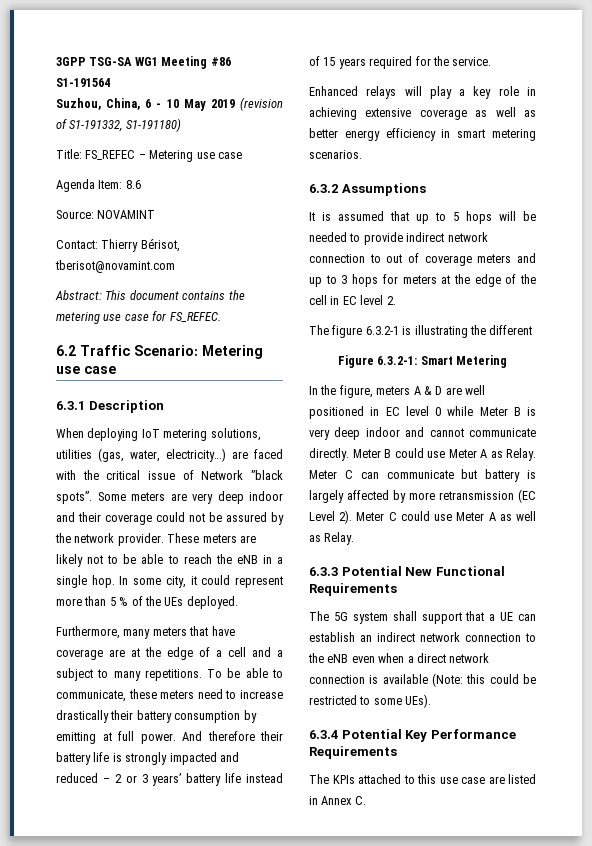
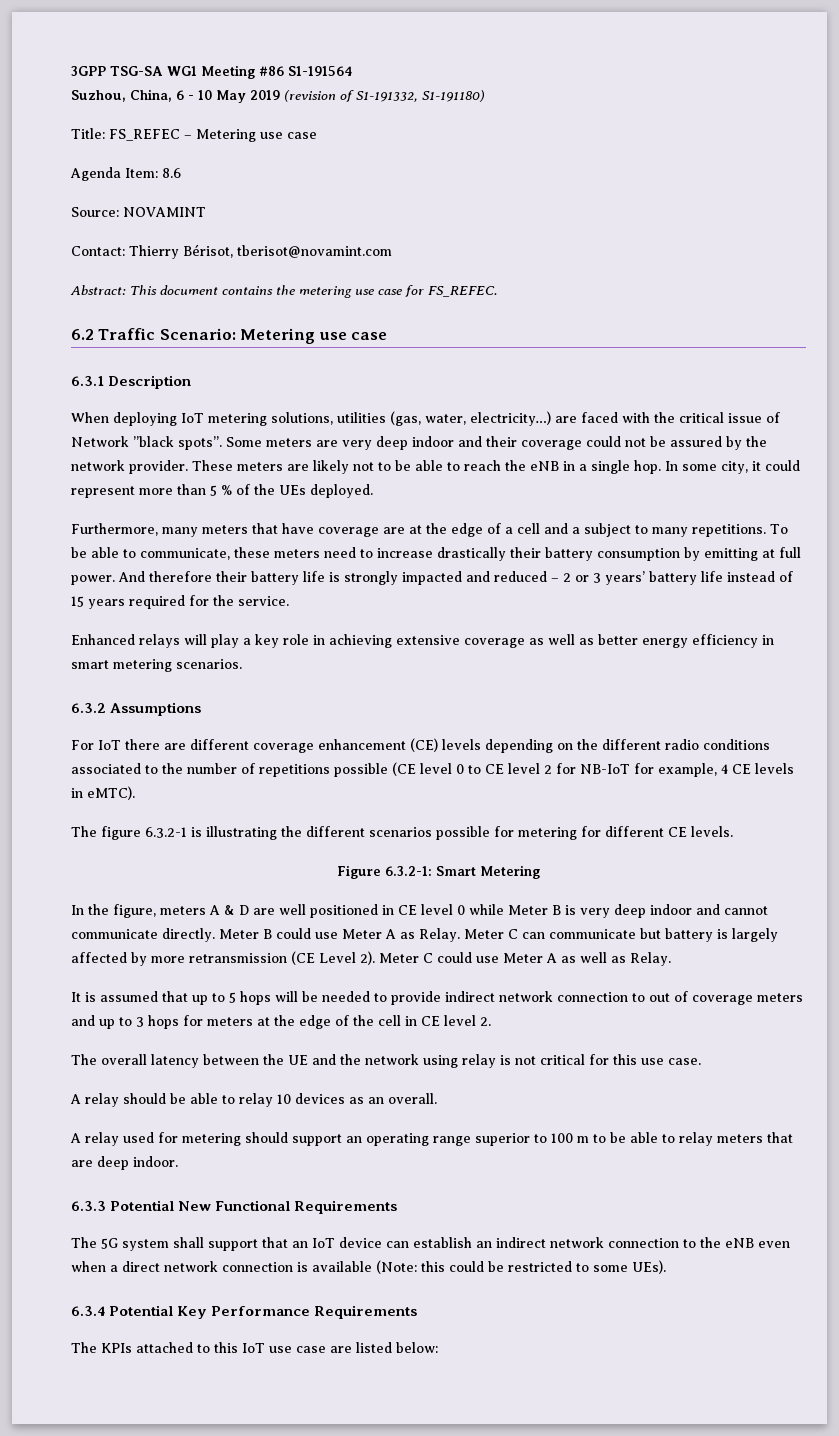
+ For IoT there are different coverage enhancement (CE) levels depending on the different radio conditions associated to the number of repetitions possible (CE level 0 to CE level 2 for NB-IoT for example, 4 CE levels in eMTC).
+ The figure 6.3.2-1 is illustrating the different scenarios possible for metering for different CE levels.
+ Figure 6.3.2-1: Smart Metering
+ In the figure, meters A & D are well positioned in CE level 0 while Meter B is very deep indoor and cannot communicate directly. Meter B could use Meter A as Relay. Meter C can communicate but battery is largely affected by more retransmission (CE Level 2). Meter C could use Meter A as well as Relay.
- It is assumed that up to 5 hops will be needed to provide indirect network connection to out of coverage meters and up to 3 hops for meters at the edge of the cell in EC level 2.
+ It is assumed that up to 5 hops will be needed to provide indirect network connection to out of coverage meters and up to 3 hops for meters at the edge of the cell in CE level 2.
- The figure 6.3.2-1 is illustrating the different
- Figure 6.3.2-1: Smart Metering
- In the figure, meters A & D are well positioned in EC level 0 while Meter B is very deep indoor and cannot communicate directly. Meter B could use Meter A as Relay. Meter C can communicate but battery is largely affected by more retransmission (EC Level 2). Meter C could use Meter A as well as Relay.
+ The overall latency between the UE and the network using relay is not critical for this use case.
+ A relay should be able to relay 10 devices as an overall.
+ A relay used for metering should support an operating range superior to 100 m to be able to relay meters that are deep indoor.
- The 5G system shall support that a UE can establish an indirect network connection to the eNB even when a direct network connection is available (Note: this could be restricted to some UEs).
+ The 5G system shall support that an IoT device can establish an indirect network connection to the eNB even when a direct network connection is available (Note: this could be restricted to some UEs).
- The KPIs attached to this use case are listed in Annex C.
+ The KPIs attached to this IoT use case are listed below:

